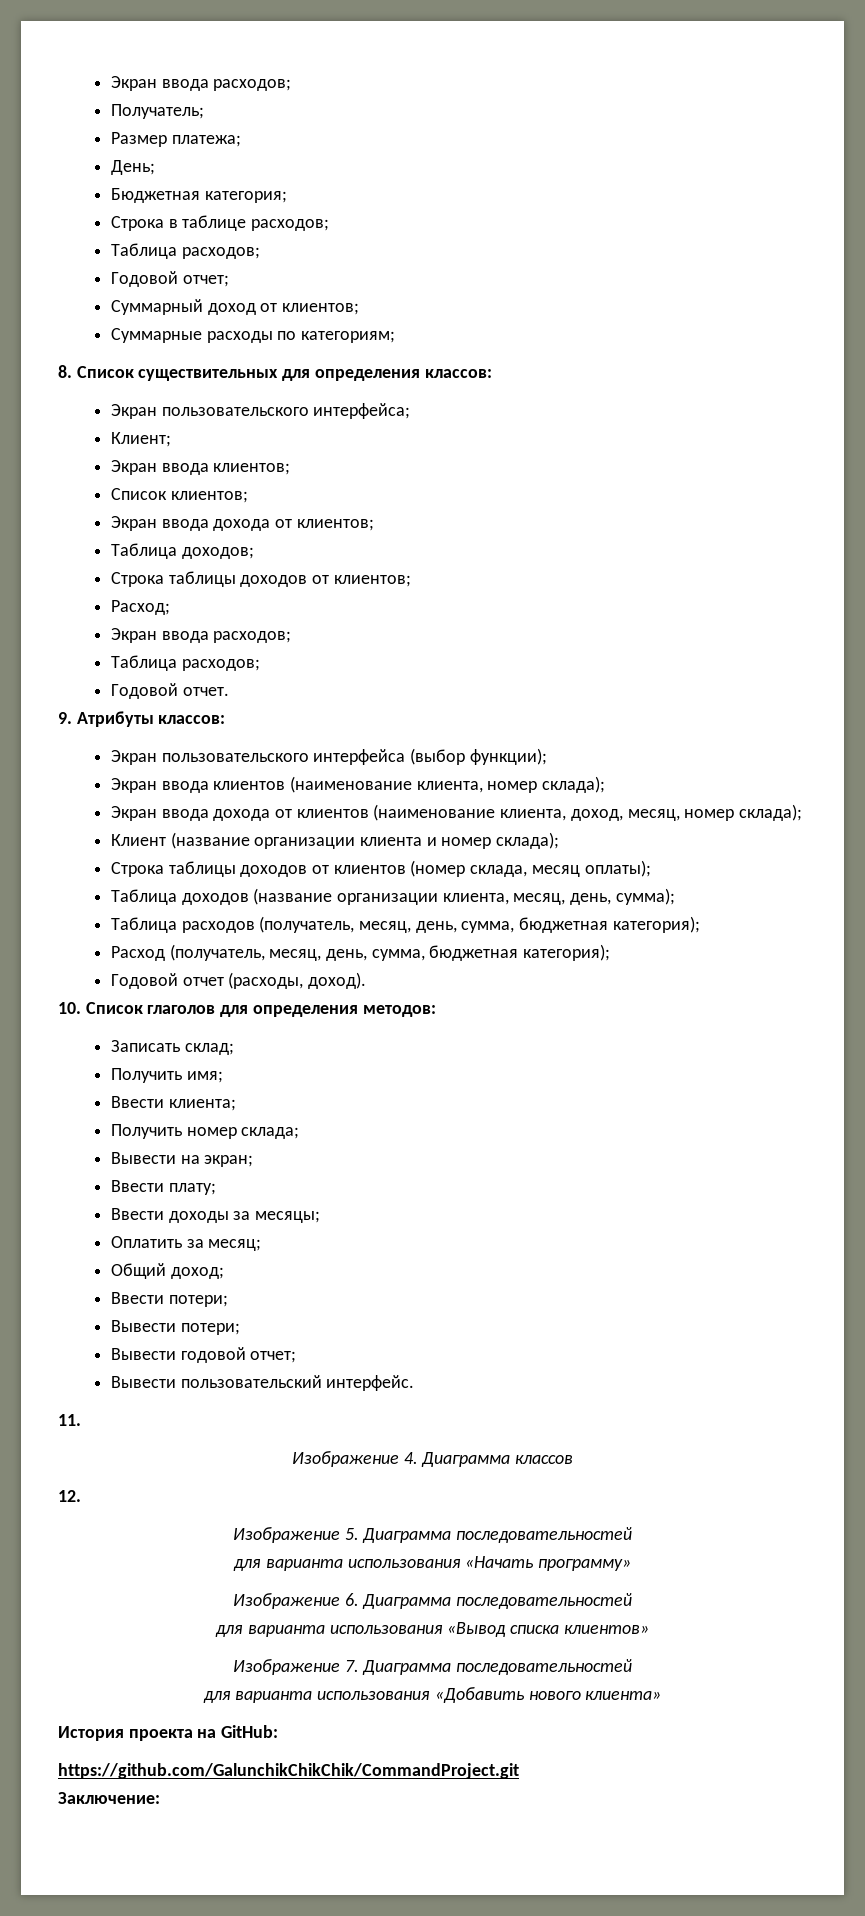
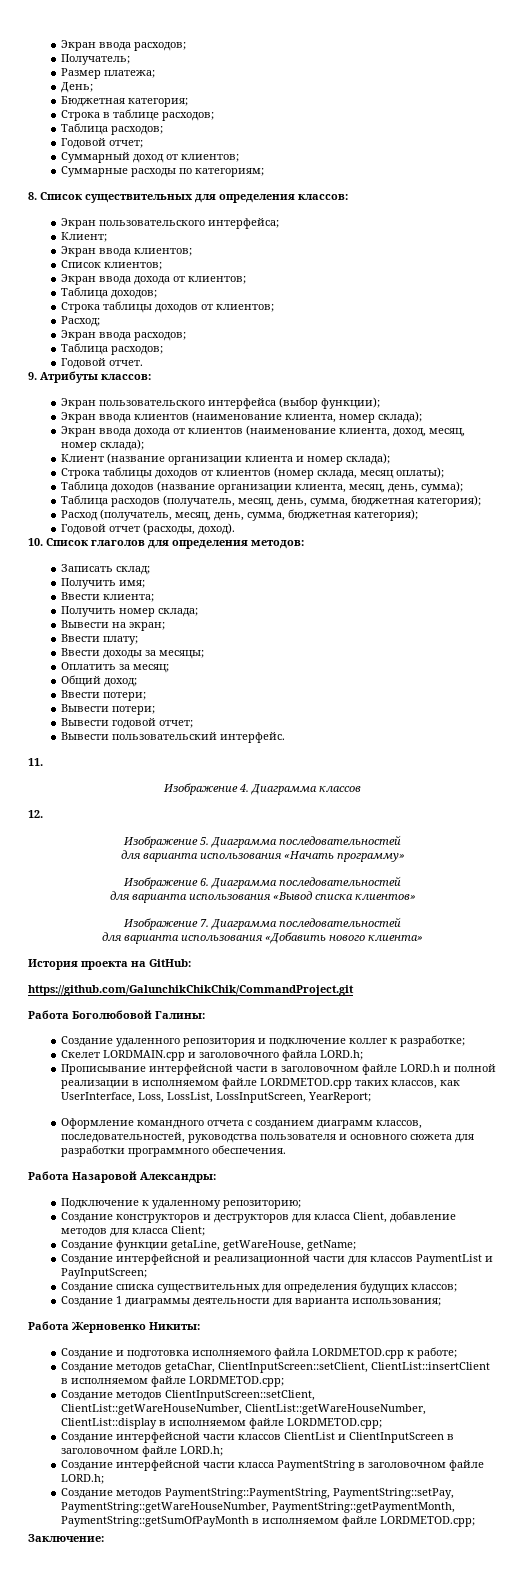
+ Работа Боголюбовой Галины:
+ Создание удаленного репозитория и подключение коллег к разработке;
+ Скелет LORDMAIN.cpp и заголовочного файла LORD.h;
+ Прописывание интерфейсной части в заголовочном файле LORD.h и полной реализации в исполняемом файле LORDMETOD.cpp таких классов, как UserInterface, Loss, LossList, LossInputScreen, YearReport;
+ Оформление командного отчета с созданием диаграмм классов, последовательностей, руководства пользователя и основного сюжета для разработки программного обеспечения.
+ Работа Назаровой Александры:
+ Подключение к удаленному репозиторию;
+ Создание конструкторов и деструкторов для класса Client, добавление методов для класса Client;
+ Создание функции getaLine, getWareHouse, getName;
+ Создание интерфейсной и реализационной части для классов PaymentList и PayInputScreen;
+ Создание списка существительных для определения будущих классов;
+ Создание 1 диаграммы деятельности для варианта использования;
+ Работа Жерновенко Никиты:
+ Создание и подготовка исполняемого файла LORDMETOD.cpp к работе;
+ Создание методов getaChar, ClientInputScreen::setClient, ClientList::insertClient в исполняемом файле LORDMETOD.cpp;
+ Создание методов ClientInputScreen::setClient, ClientList::getWareHouseNumber, ClientList::getWareHouseNumber, ClientList::display в исполняемом файле LORDMETOD.cpp;
+ Создание интерфейсной части классов ClientList и ClientInputScreen в заголовочном файле LORD.h;
+ Создание интерфейсной части класса PaymentString в заголовочном файле LORD.h;
+ Создание методов PaymentString::PaymentString, PaymentString::setPay, PaymentString::getWareHouseNumber, PaymentString::getPaymentMonth, PaymentString::getSumOfPayMonth в исполняемом файле LORDMETOD.cpp;

